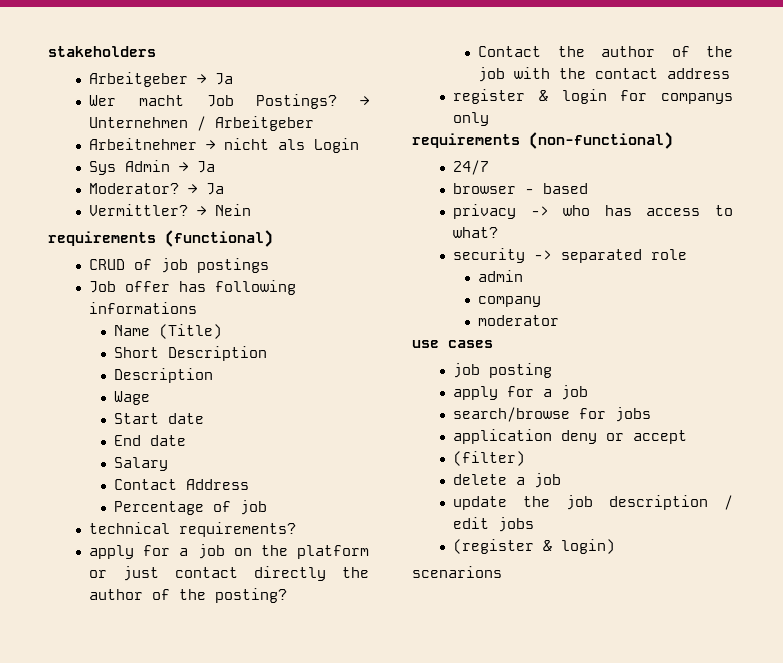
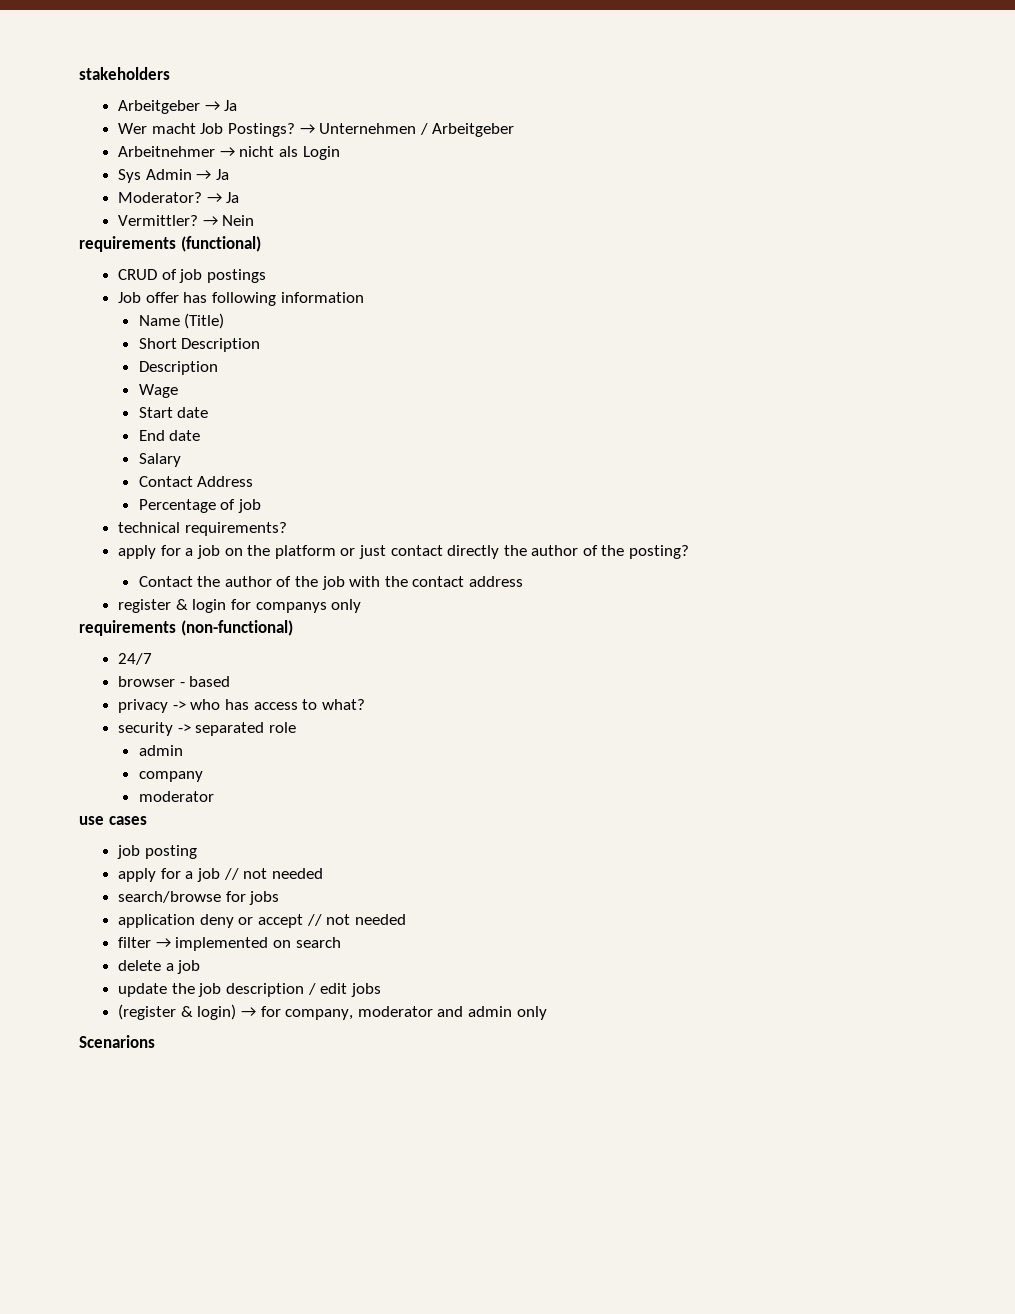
- Job offer has following informations
+ Job offer has following information
  job posting
- apply for a job
+ apply for a job // not needed
- application deny or accept
- (filter)
+ application deny or accept // not needed
+ filter → implemented on search
- (register & login)
- scenarions
+ (register & login) → for company, moderator and admin only
+ Scenarions

